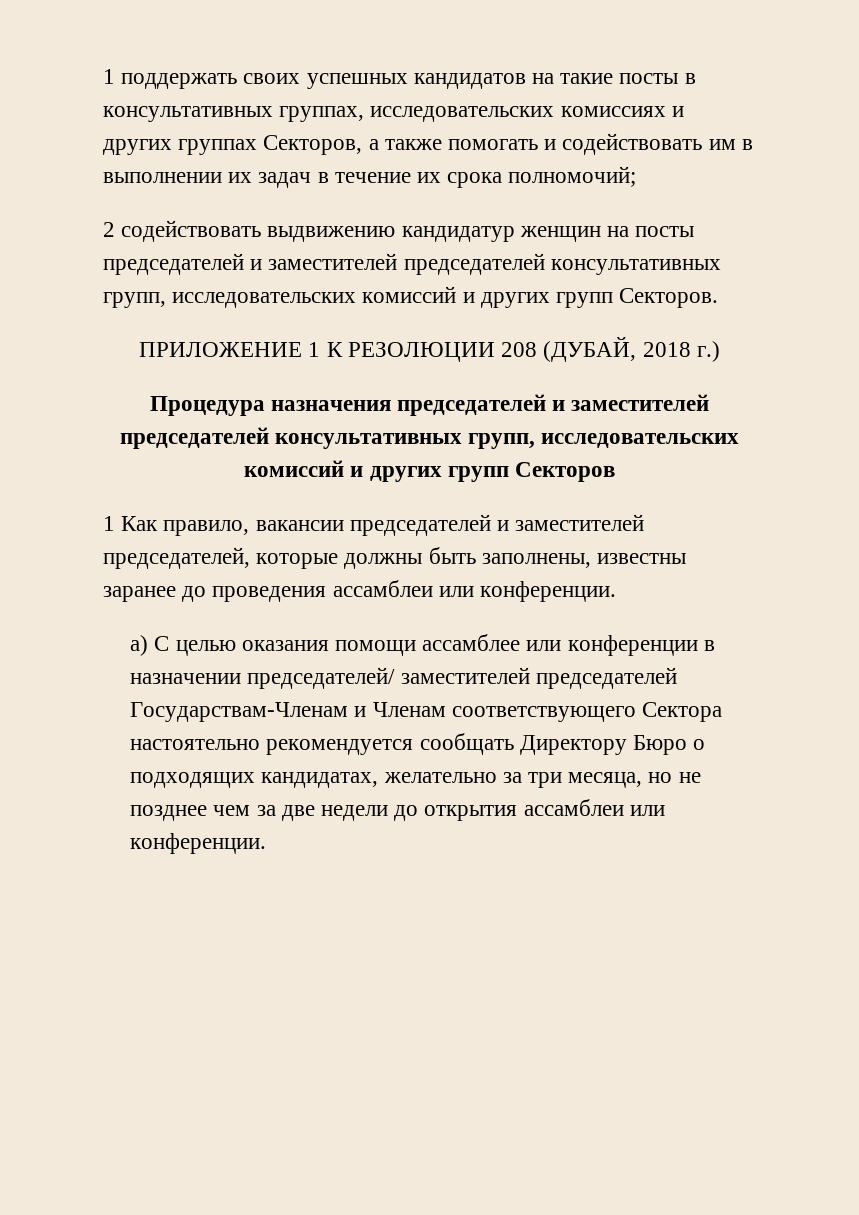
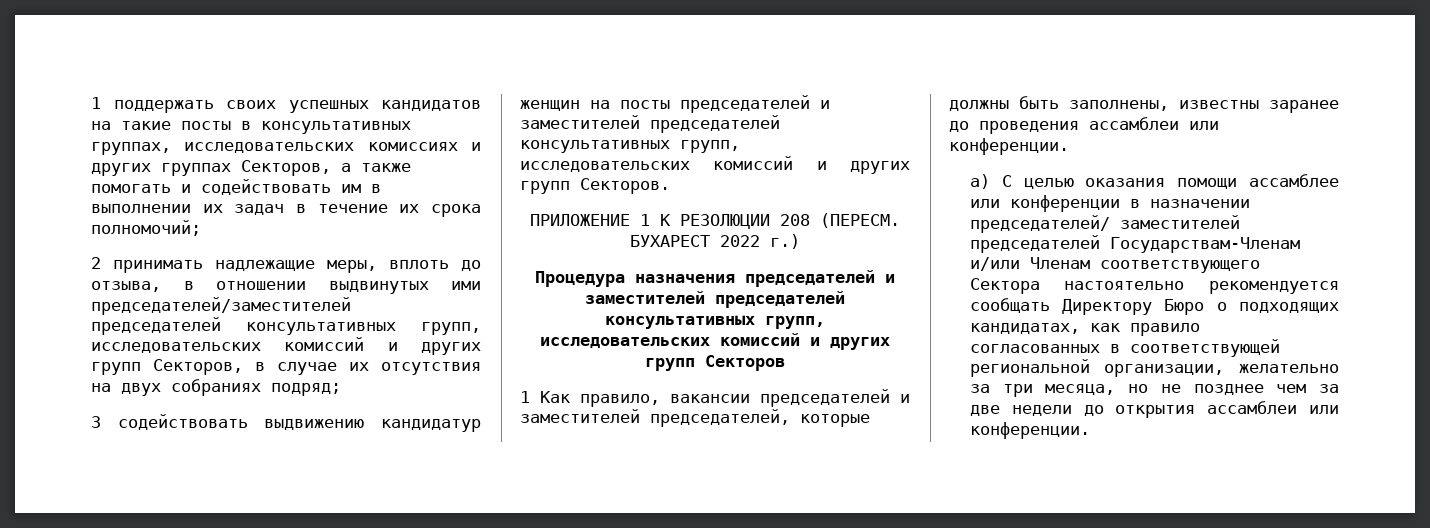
- 2 содействовать выдвижению кандидатур женщин на посты председателей и заместителей председателей консультативных групп, исследовательских комиссий и других групп Секторов.
+ 2 принимать надлежащие меры, вплоть до отзыва, в отношении выдвинутых ими председателей/заместителей председателей консультативных групп, исследовательских комиссий и других групп Секторов, в случае их отсутствия на двух собраниях подряд;
+ 3 содействовать выдвижению кандидатур женщин на посты председателей и заместителей председателей консультативных групп, исследовательских комиссий и других групп Секторов.
- ПРИЛОЖЕНИЕ 1 К РЕЗОЛЮЦИИ 208 (ДУБАЙ, 2018 г.)
+ ПРИЛОЖЕНИЕ 1 К РЕЗОЛЮЦИИ 208 (ПЕРЕСМ. БУХАРЕСТ 2022 г.)
- а) С целью оказания помощи ассамблее или конференции в назначении председателей/ заместителей председателей Государствам-Членам и Членам соответствующего Сектора настоятельно рекомендуется сообщать Директору Бюро о подходящих кандидатах, желательно за три месяца, но не позднее чем за две недели до открытия ассамблеи или конференции.
+ а) С целью оказания помощи ассамблее или конференции в назначении председателей/ заместителей председателей Государствам-Членам и/или Членам соответствующего Сектора настоятельно рекомендуется сообщать Директору Бюро о подходящих кандидатах, как правило согласованных в соответствующей региональной организации, желательно за три месяца, но не позднее чем за две недели до открытия ассамблеи или конференции.

